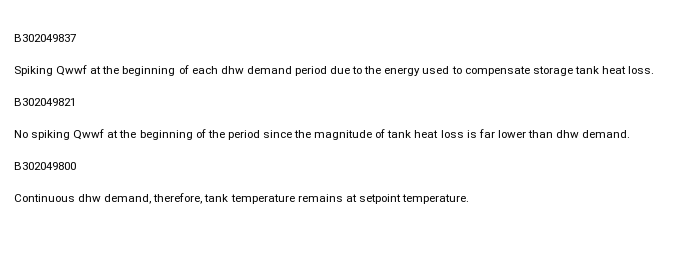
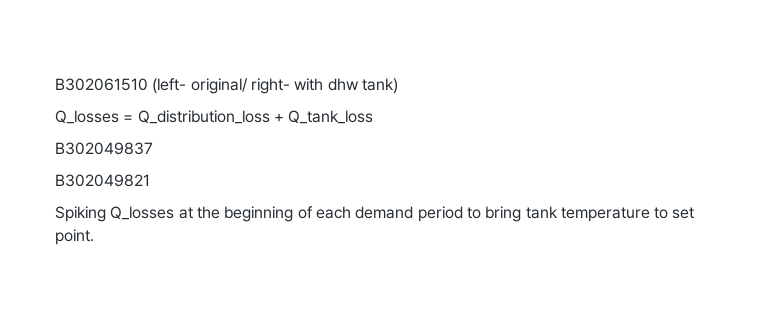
+ B302061510 (left- original/ right- with dhw tank)
+ Q_losses = Q_distribution_loss + Q_tank_loss
+ B302049821
- Spiking Qwwf at the beginning of each dhw demand period due to the energy used to compensate storage tank heat loss.
- B302049821
- No spiking Qwwf at the beginning of the period since the magnitude of tank heat loss is far lower than dhw demand.
- B302049800
- Continuous dhw demand, therefore, tank temperature remains at setpoint temperature.
+ Spiking Q_losses at the beginning of each demand period to bring tank temperature to set point.

